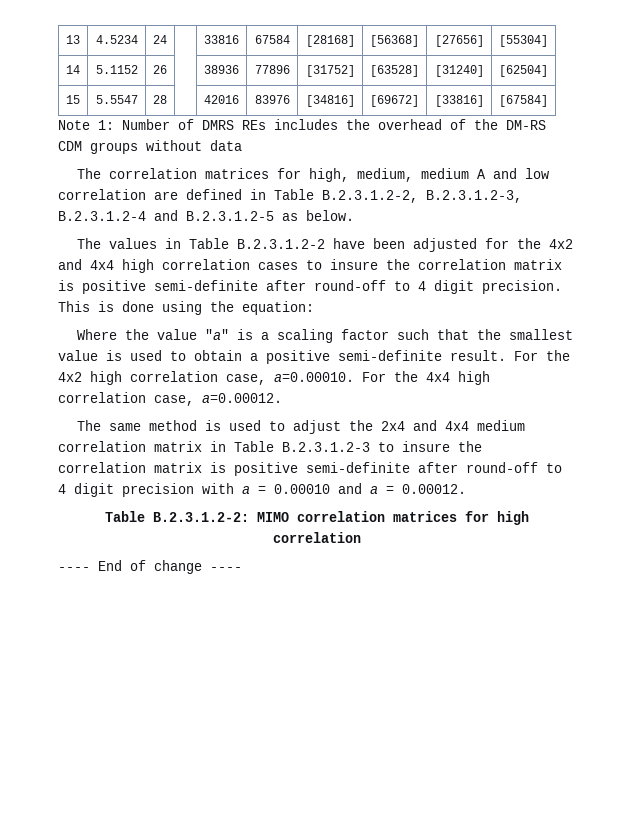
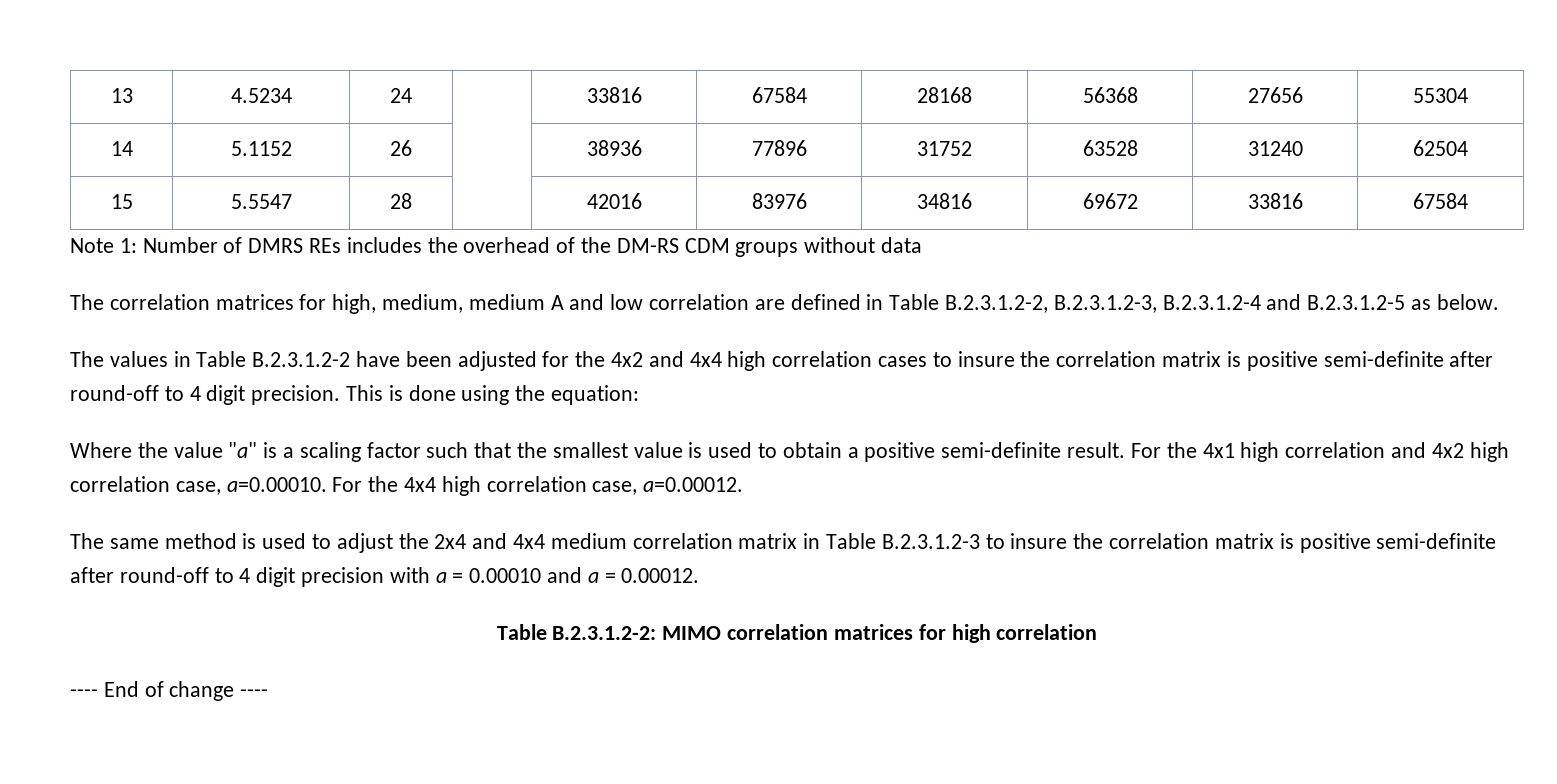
- 13 | 4.5234 | 24 | | 33816 | 67584 | [28168] | [56368] | [27656] | [55304]
+ 13 | 4.5234 | 24 | | 33816 | 67584 | 28168 | 56368 | 27656 | 55304
- 14 | 5.1152 | 26 | | 38936 | 77896 | [31752] | [63528] | [31240] | [62504]
+ 14 | 5.1152 | 26 | | 38936 | 77896 | 31752 | 63528 | 31240 | 62504
- 15 | 5.5547 | 28 | | 42016 | 83976 | [34816] | [69672] | [33816] | [67584]
+ 15 | 5.5547 | 28 | | 42016 | 83976 | 34816 | 69672 | 33816 | 67584
- For the 4x2 high correlation case, a=0.00010. For the 4x4 high correlation case, a=0.00012.
+ For the 4x1 high correlation and 4x2 high correlation case, a=0.00010. For the 4x4 high correlation case, a=0.00012.

